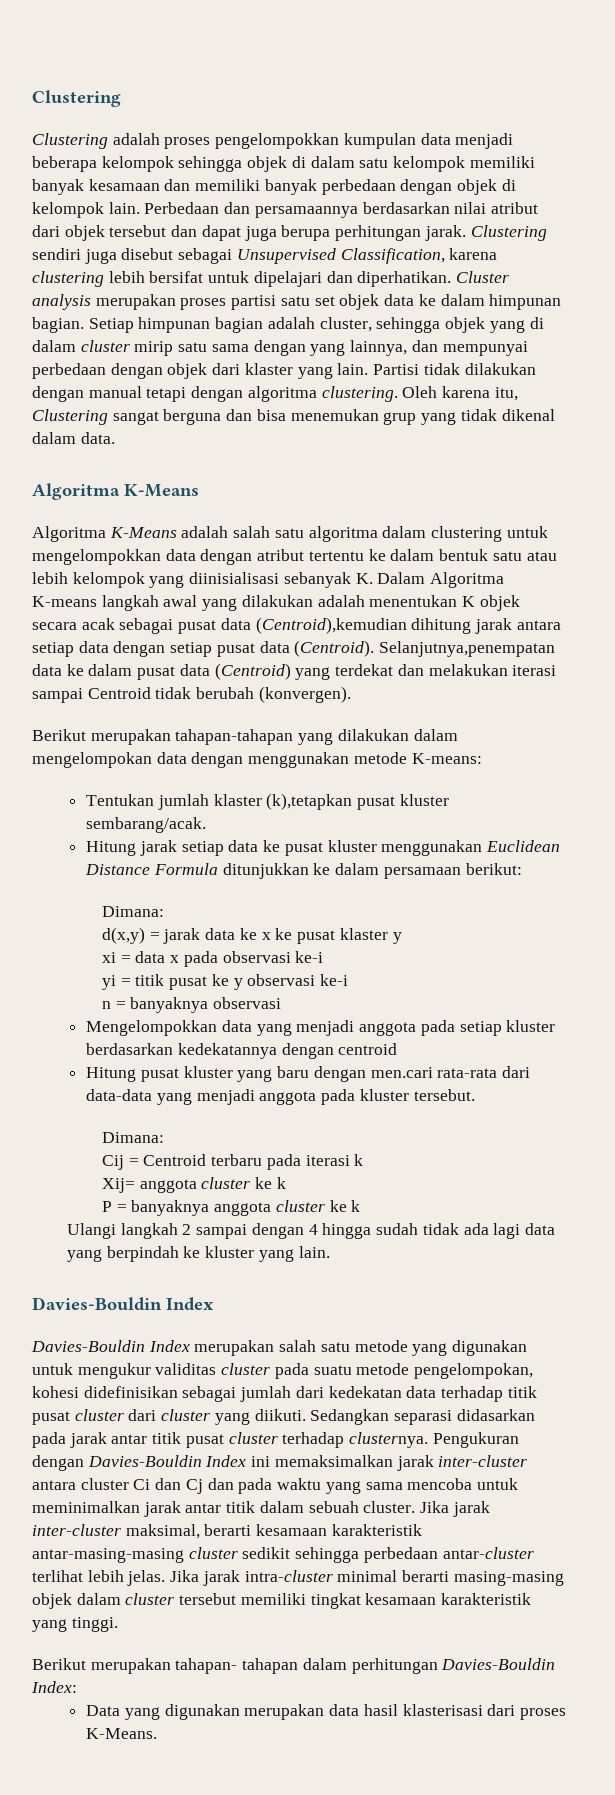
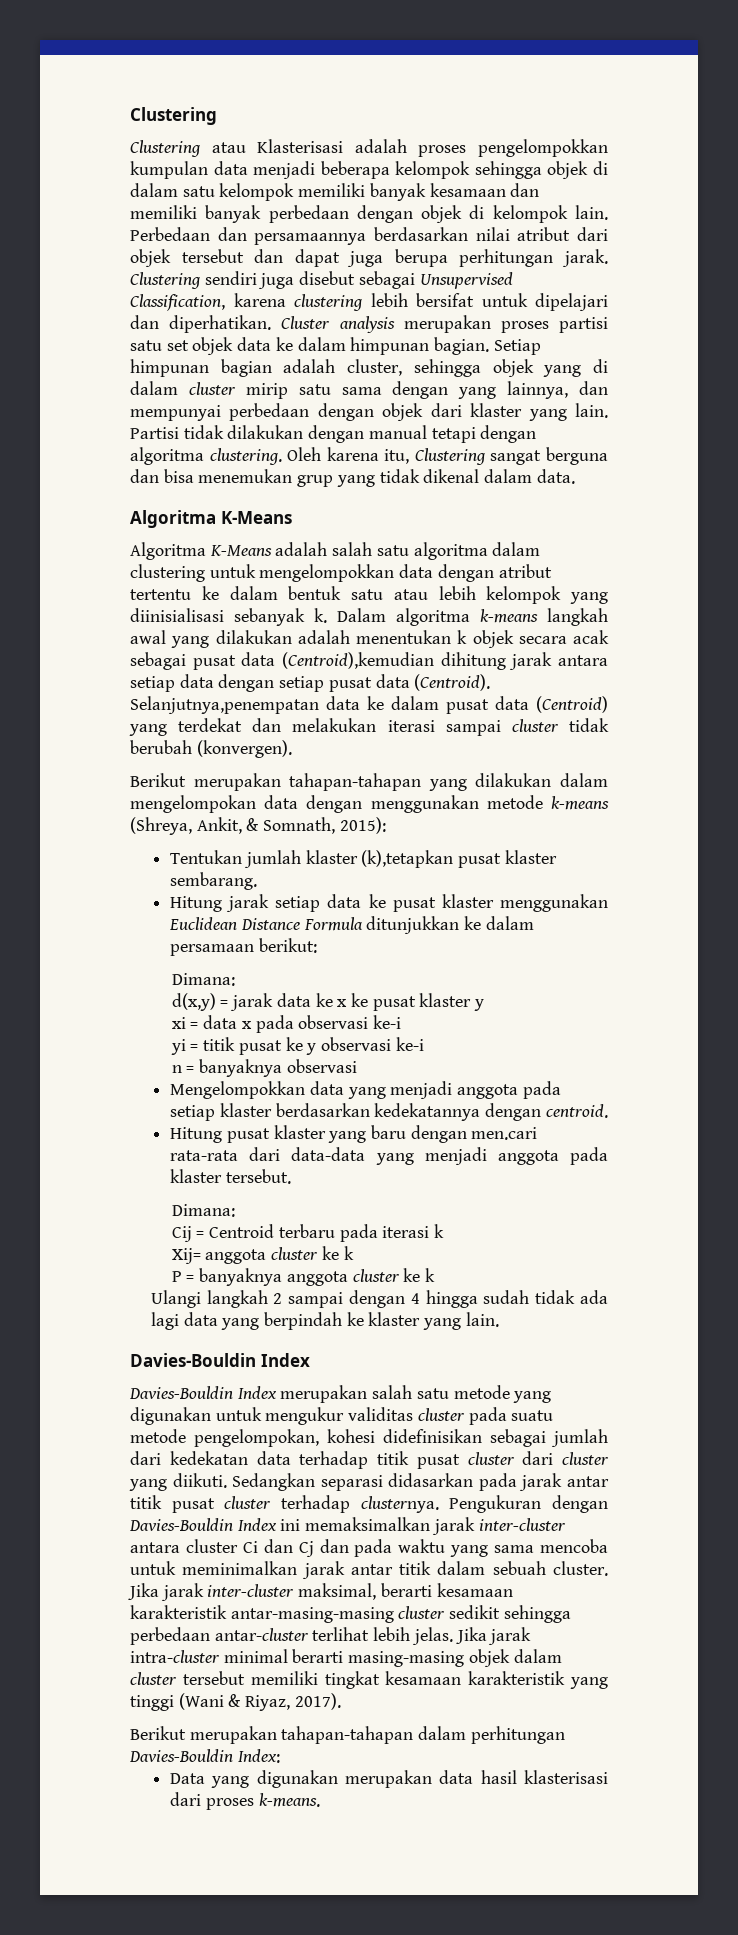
- Clustering adalah proses pengelompokkan kumpulan data menjadi beberapa kelompok sehingga objek di dalam satu kelompok memiliki banyak kesamaan dan memiliki banyak perbedaan dengan objek di kelompok lain.
+ Clustering atau Klasterisasi adalah proses pengelompokkan kumpulan data menjadi beberapa kelompok sehingga objek di dalam satu kelompok memiliki banyak kesamaan dan memiliki banyak perbedaan dengan objek di kelompok lain.
- Algoritma K-Means adalah salah satu algoritma dalam clustering untuk mengelompokkan data dengan atribut tertentu ke dalam bentuk satu atau lebih kelompok yang diinisialisasi sebanyak K. Dalam Algoritma K-means langkah awal yang dilakukan adalah menentukan K objek secara acak sebagai pusat data (Centroid),kemudian dihitung jarak antara setiap data dengan setiap pusat data (Centroid).
+ Algoritma K-Means adalah salah satu algoritma dalam clustering untuk mengelompokkan data dengan atribut tertentu ke dalam bentuk satu atau lebih kelompok yang diinisialisasi sebanyak k. Dalam algoritma k-means langkah awal yang dilakukan adalah menentukan k objek secara acak sebagai pusat data (Centroid),kemudian dihitung jarak antara setiap data dengan setiap pusat data (Centroid).
- Selanjutnya,penempatan data ke dalam pusat data (Centroid) yang terdekat dan melakukan iterasi sampai Centroid tidak berubah (konvergen).
+ Selanjutnya,penempatan data ke dalam pusat data (Centroid) yang terdekat dan melakukan iterasi sampai cluster tidak berubah (konvergen).
- Berikut merupakan tahapan-tahapan yang dilakukan dalam mengelompokan data dengan menggunakan metode K-means:
+ Berikut merupakan tahapan-tahapan yang dilakukan dalam mengelompokan data dengan menggunakan metode k-means (Shreya, Ankit, & Somnath, 2015):
- Tentukan jumlah klaster (k),tetapkan pusat kluster sembarang/acak.
+ Tentukan jumlah klaster (k),tetapkan pusat klaster sembarang.
- Hitung jarak setiap data ke pusat kluster menggunakan Euclidean Distance Formula ditunjukkan ke dalam persamaan berikut:
+ Hitung jarak setiap data ke pusat klaster menggunakan Euclidean Distance Formula ditunjukkan ke dalam persamaan berikut:
- Mengelompokkan data yang menjadi anggota pada setiap kluster berdasarkan kedekatannya dengan centroid
+ Mengelompokkan data yang menjadi anggota pada setiap klaster berdasarkan kedekatannya dengan centroid.
- Hitung pusat kluster yang baru dengan men.cari rata-rata dari data-data yang menjadi anggota pada kluster tersebut.
+ Hitung pusat klaster yang baru dengan men.cari rata-rata dari data-data yang menjadi anggota pada klaster tersebut.
- Ulangi langkah 2 sampai dengan 4 hingga sudah tidak ada lagi data yang berpindah ke kluster yang lain.
+ Ulangi langkah 2 sampai dengan 4 hingga sudah tidak ada lagi data yang berpindah ke klaster yang lain.
- Jika jarak intra-cluster minimal berarti masing-masing objek dalam cluster tersebut memiliki tingkat kesamaan karakteristik yang tinggi.
- Berikut merupakan tahapan- tahapan dalam perhitungan Davies-Bouldin Index:
+ Jika jarak intra-cluster minimal berarti masing-masing objek dalam cluster tersebut memiliki tingkat kesamaan karakteristik yang tinggi (Wani & Riyaz, 2017).
+ Berikut merupakan tahapan-tahapan dalam perhitungan Davies-Bouldin Index:
- Data yang digunakan merupakan data hasil klasterisasi dari proses K-Means.
+ Data yang digunakan merupakan data hasil klasterisasi dari proses k-means.

